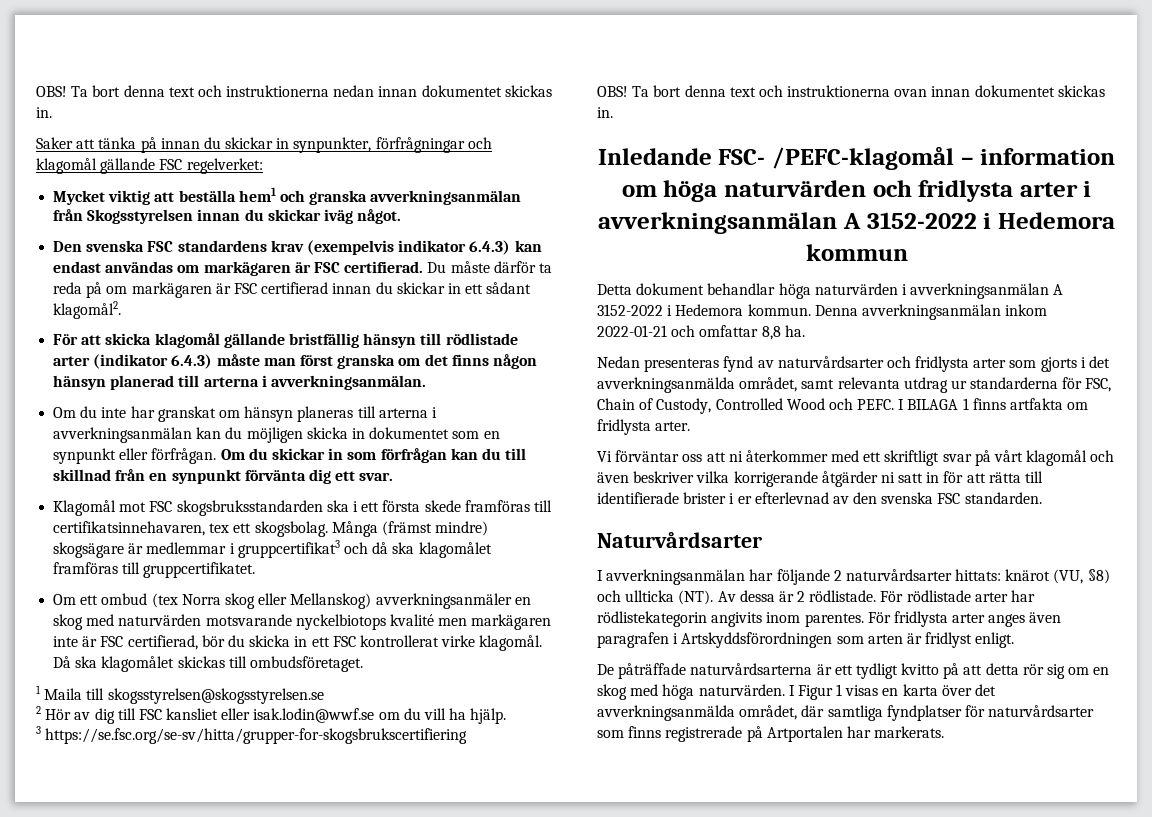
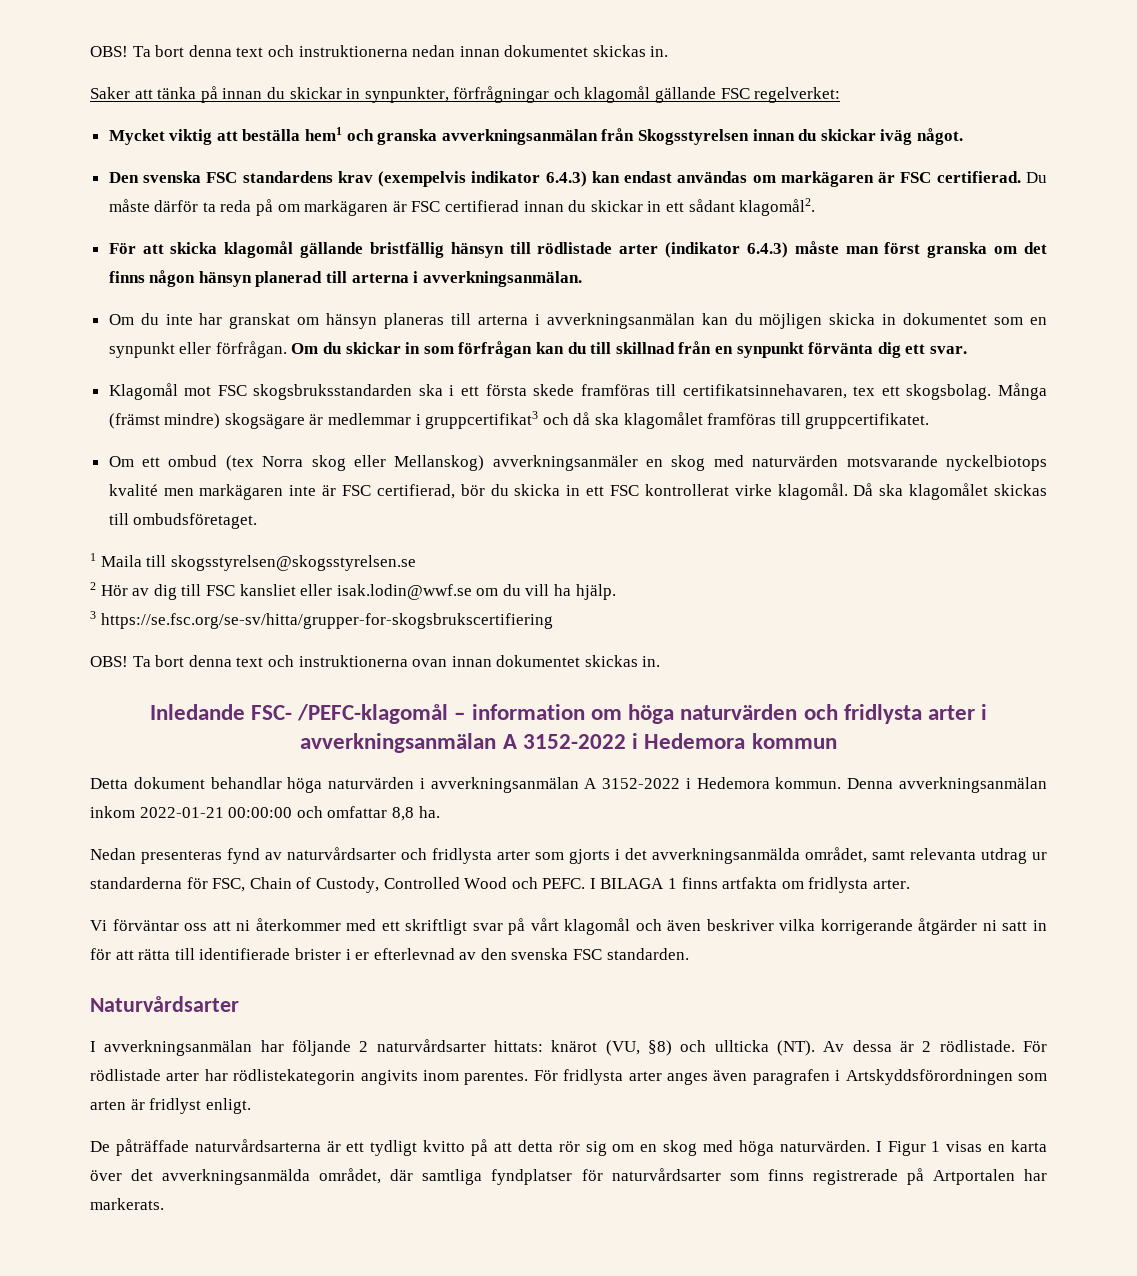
- Denna avverkningsanmälan inkom 2022-01-21 och omfattar 8,8 ha.
+ Denna avverkningsanmälan inkom 2022-01-21 00:00:00 och omfattar 8,8 ha.

